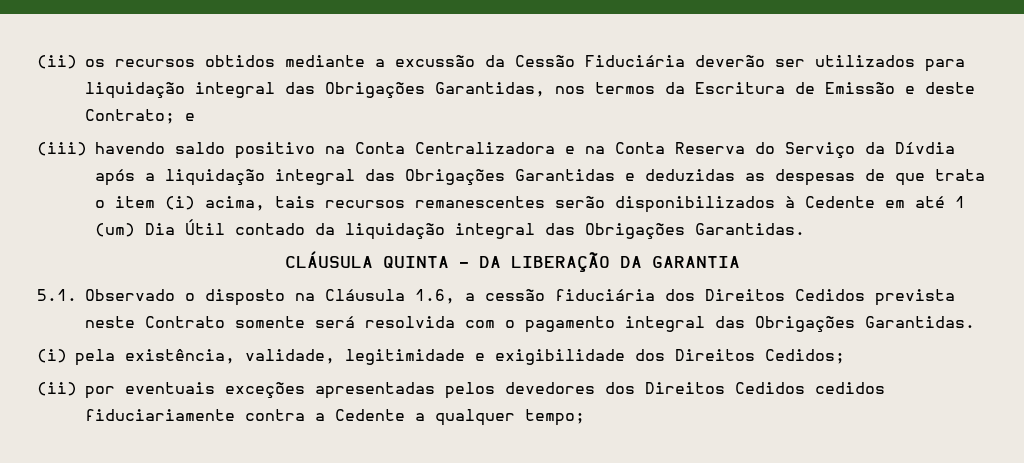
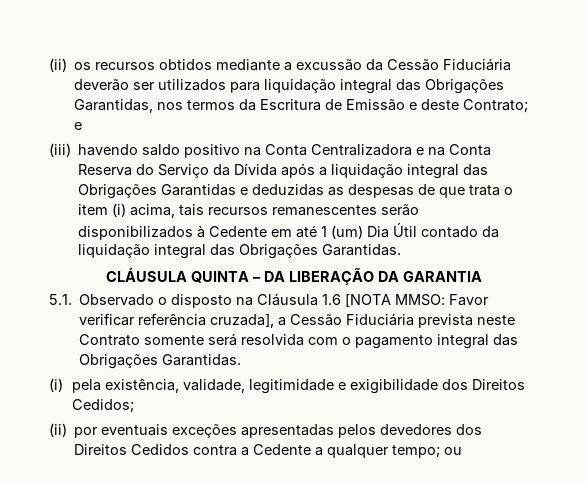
- (iii) havendo saldo positivo na Conta Centralizadora e na Conta Reserva do Serviço da Dívdia após a liquidação integral das Obrigações Garantidas e deduzidas as despesas de que trata o item (i) acima, tais recursos remanescentes serão disponibilizados à Cedente em até 1 (um) Dia Útil contado da liquidação integral das Obrigações Garantidas.
+ (iii) havendo saldo positivo na Conta Centralizadora e na Conta Reserva do Serviço da Dívida após a liquidação integral das Obrigações Garantidas e deduzidas as despesas de que trata o item (i) acima, tais recursos remanescentes serão disponibilizados à Cedente em até 1 (um) Dia Útil contado da liquidação integral das Obrigações Garantidas.
- 5.1. Observado o disposto na Cláusula 1.6, a cessão fiduciária dos Direitos Cedidos prevista neste Contrato somente será resolvida com o pagamento integral das Obrigações Garantidas.
+ 5.1. Observado o disposto na Cláusula 1.6 [NOTA MMSO: Favor verificar referência cruzada], a Cessão Fiduciária prevista neste Contrato somente será resolvida com o pagamento integral das Obrigações Garantidas.
- (ii) por eventuais exceções apresentadas pelos devedores dos Direitos Cedidos cedidos fiduciariamente contra a Cedente a qualquer tempo;
+ (ii) por eventuais exceções apresentadas pelos devedores dos Direitos Cedidos contra a Cedente a qualquer tempo; ou

